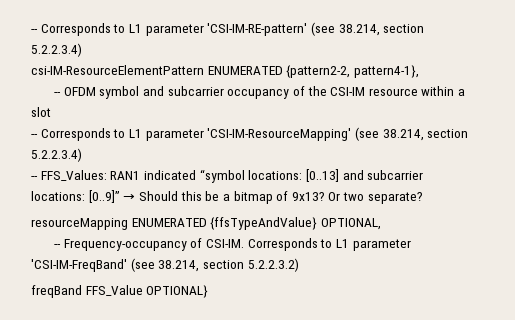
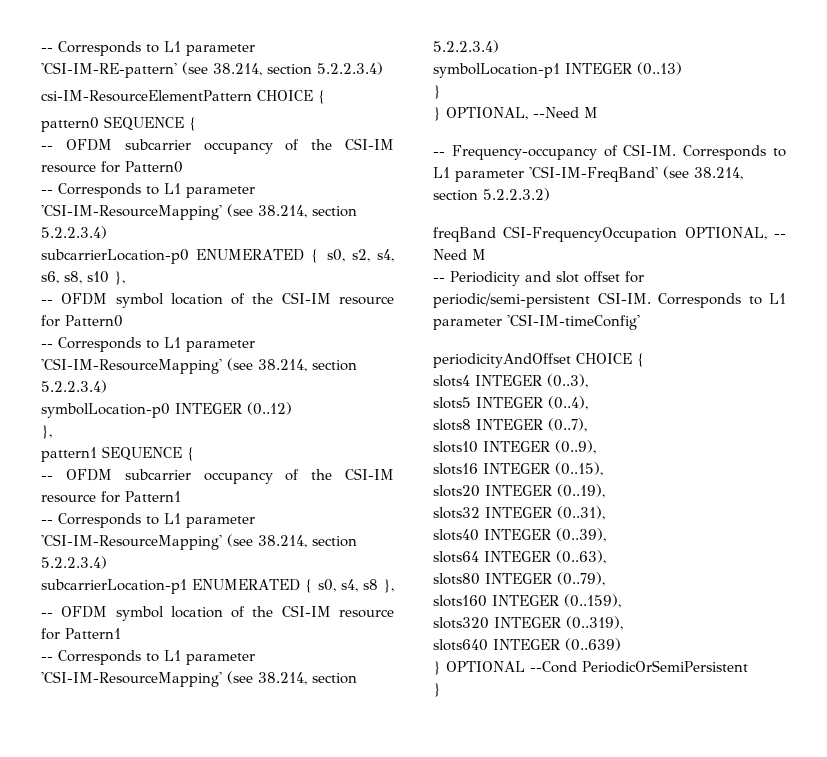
- csi-IM-ResourceElementPattern ENUMERATED {pattern2-2, pattern4-1},
- -- OFDM symbol and subcarrier occupancy of the CSI-IM resource within a slot
+ csi-IM-ResourceElementPattern CHOICE {
+ pattern0 SEQUENCE {
+ -- OFDM subcarrier occupancy of the CSI-IM resource for Pattern0
- -- FFS_Values: RAN1 indicated “symbol locations: [0..13] and subcarrier locations: [0..9]” → Should this be a bitmap of 9x13? Or two separate?
- resourceMapping ENUMERATED {ffsTypeAndValue} OPTIONAL,
+ subcarrierLocation-p0 ENUMERATED { s0, s2, s4, s6, s8, s10 },
+ -- OFDM symbol location of the CSI-IM resource for Pattern0
+ -- Corresponds to L1 parameter 'CSI-IM-ResourceMapping' (see 38.214, section 5.2.2.3.4)
+ symbolLocation-p0 INTEGER (0..12)
+ },
+ pattern1 SEQUENCE {
+ -- OFDM subcarrier occupancy of the CSI-IM resource for Pattern1
+ -- Corresponds to L1 parameter 'CSI-IM-ResourceMapping' (see 38.214, section 5.2.2.3.4)
+ subcarrierLocation-p1 ENUMERATED { s0, s4, s8 },
+ -- OFDM symbol location of the CSI-IM resource for Pattern1
+ -- Corresponds to L1 parameter 'CSI-IM-ResourceMapping' (see 38.214, section 5.2.2.3.4)
+ symbolLocation-p1 INTEGER (0..13)
+ }
+ } OPTIONAL, --Need M
- freqBand FFS_Value OPTIONAL}
+ freqBand CSI-FrequencyOccupation OPTIONAL, -- Need M
+ -- Periodicity and slot offset for periodic/semi-persistent CSI-IM. Corresponds to L1 parameter 'CSI-IM-timeConfig'
+ periodicityAndOffset CHOICE {
+ slots4 INTEGER (0..3),
+ slots5 INTEGER (0..4),
+ slots8 INTEGER (0..7),
+ slots10 INTEGER (0..9),
+ slots16 INTEGER (0..15),
+ slots20 INTEGER (0..19),
+ slots32 INTEGER (0..31),
+ slots40 INTEGER (0..39),
+ slots64 INTEGER (0..63),
+ slots80 INTEGER (0..79),
+ slots160 INTEGER (0..159),
+ slots320 INTEGER (0..319),
+ slots640 INTEGER (0..639)
+ } OPTIONAL --Cond PeriodicOrSemiPersistent
+ }

